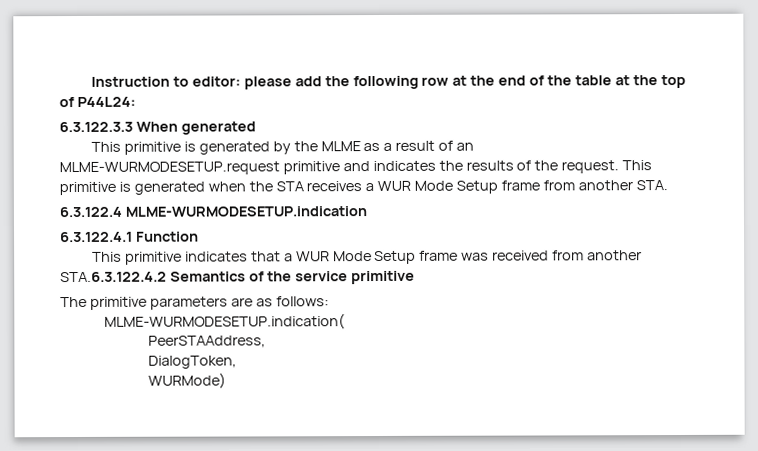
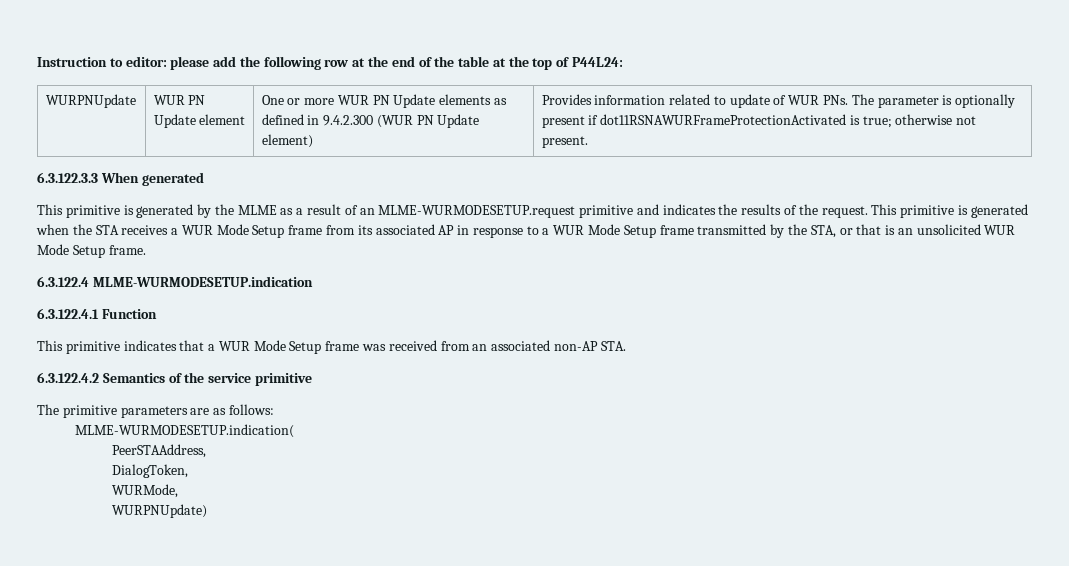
+ WURPNUpdate | WUR PN Update element | One or more WUR PN Update elements as defined in 9.4.2.300 (WUR PN Update element) | Provides information related to update of WUR PNs. The parameter is optionally present if dot11RSNAWURFrameProtectionActivated is true; otherwise not present.
- This primitive is generated when the STA receives a WUR Mode Setup frame from another STA.
+ This primitive is generated when the STA receives a WUR Mode Setup frame from its associated AP in response to a WUR Mode Setup frame transmitted by the STA, or that is an unsolicited WUR Mode Setup frame.
- This primitive indicates that a WUR Mode Setup frame was received from another STA.6.3.122.4.2 Semantics of the service primitive
+ This primitive indicates that a WUR Mode Setup frame was received from an associated non-AP STA.
+ 6.3.122.4.2 Semantics of the service primitive
- WURMode)
+ WURMode,
+ WURPNUpdate)

